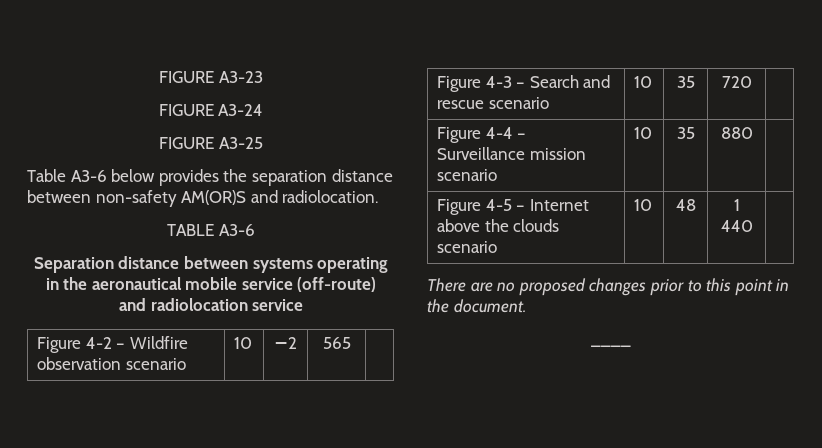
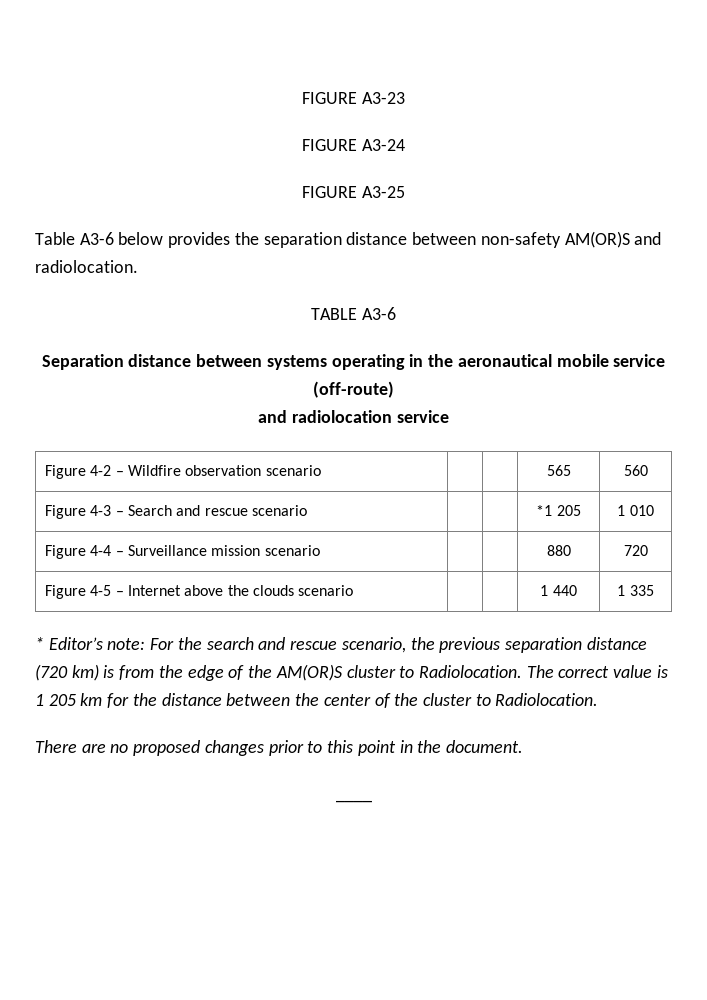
- Figure 4-2 – Wildfire observation scenario | 10 | −2 | 565 |
+ Figure 4-2 – Wildfire observation scenario | | | 565 | 560
- Figure 4-3 – Search and rescue scenario | 10 | 35 | 720 |
+ Figure 4-3 – Search and rescue scenario | | | *1 205 | 1 010
- Figure 4-4 – Surveillance mission scenario | 10 | 35 | 880 |
+ Figure 4-4 – Surveillance mission scenario | | | 880 | 720
- Figure 4-5 – Internet above the clouds scenario | 10 | 48 | 1 440 |
+ Figure 4-5 – Internet above the clouds scenario | | | 1 440 | 1 335
+ * Editor’s note: For the search and rescue scenario, the previous separation distance (720 km) is from the edge of the AM(OR)S cluster to Radiolocation. The correct value is 1 205 km for the distance between the center of the cluster to Radiolocation.

